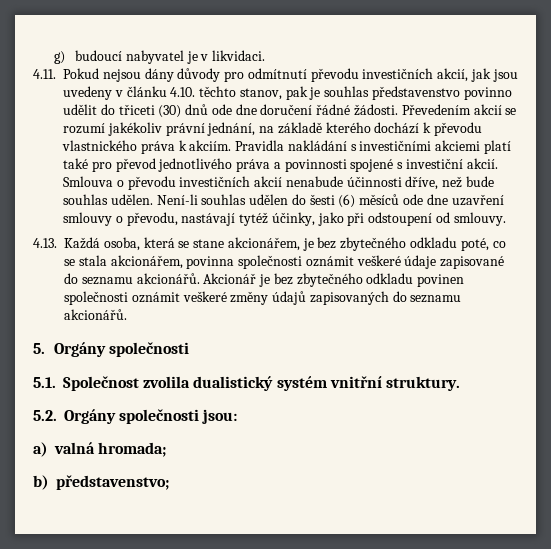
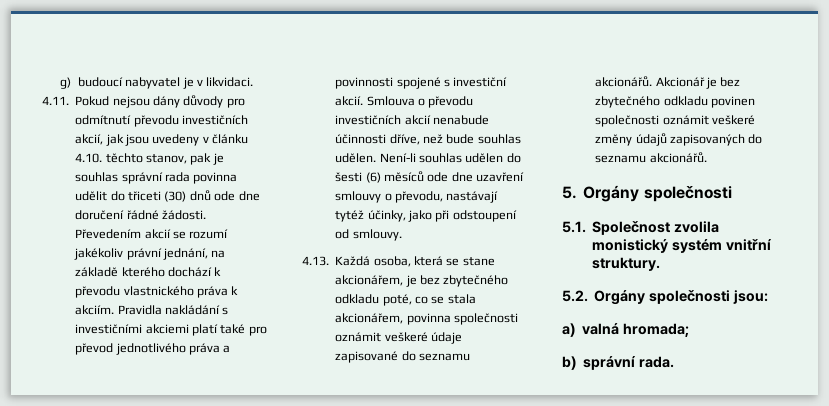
- 4.11. Pokud nejsou dány důvody pro odmítnutí převodu investičních akcií, jak jsou uvedeny v článku 4.10. těchto stanov, pak je souhlas představenstvo povinno udělit do třiceti (30) dnů ode dne doručení řádné žádosti.
+ 4.11. Pokud nejsou dány důvody pro odmítnutí převodu investičních akcií, jak jsou uvedeny v článku 4.10. těchto stanov, pak je souhlas správní rada povinna udělit do třiceti (30) dnů ode dne doručení řádné žádosti.
- 5.1. Společnost zvolila dualistický systém vnitřní struktury.
+ 5.1. Společnost zvolila monistický systém vnitřní struktury.
- b) představenstvo;
+ b) správní rada.

